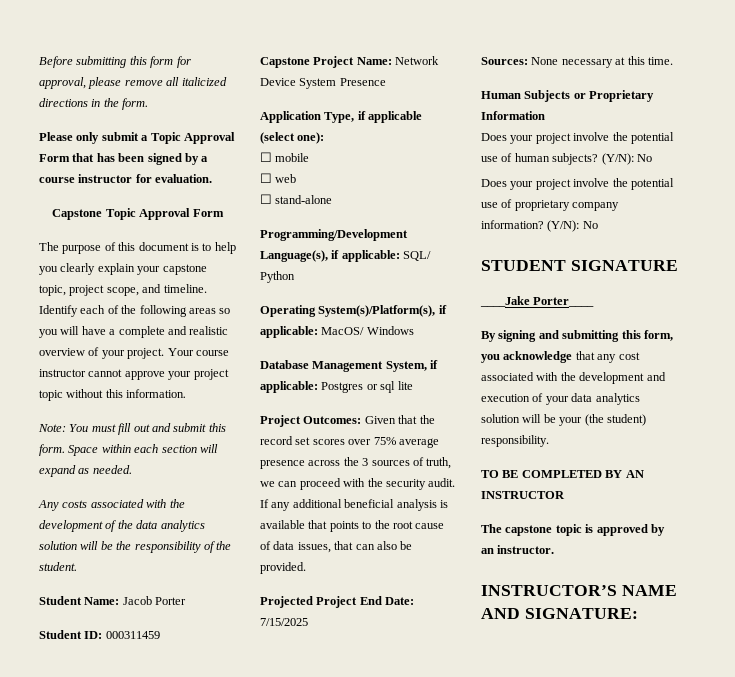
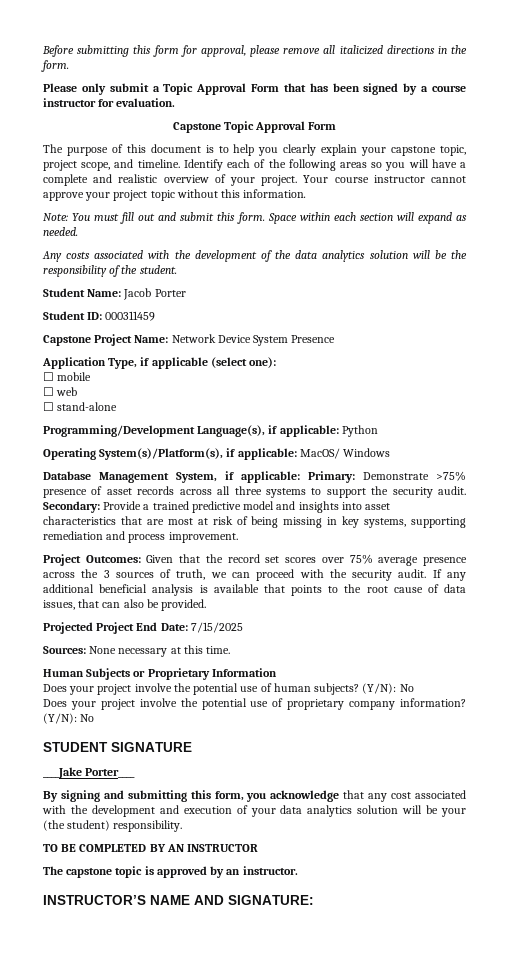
- Programming/Development Language(s), if applicable: SQL/ Python
+ Programming/Development Language(s), if applicable: Python
- Database Management System, if applicable: Postgres or sql lite
+ Database Management System, if applicable: Primary: Demonstrate >75% presence of asset records across all three systems to support the security audit. Secondary: Provide a trained predictive model and insights into asset characteristics that are most at risk of being missing in key systems, supporting remediation and process improvement.

